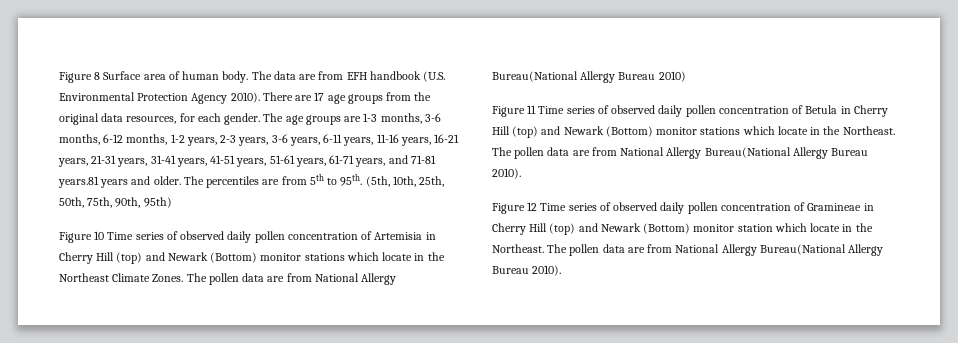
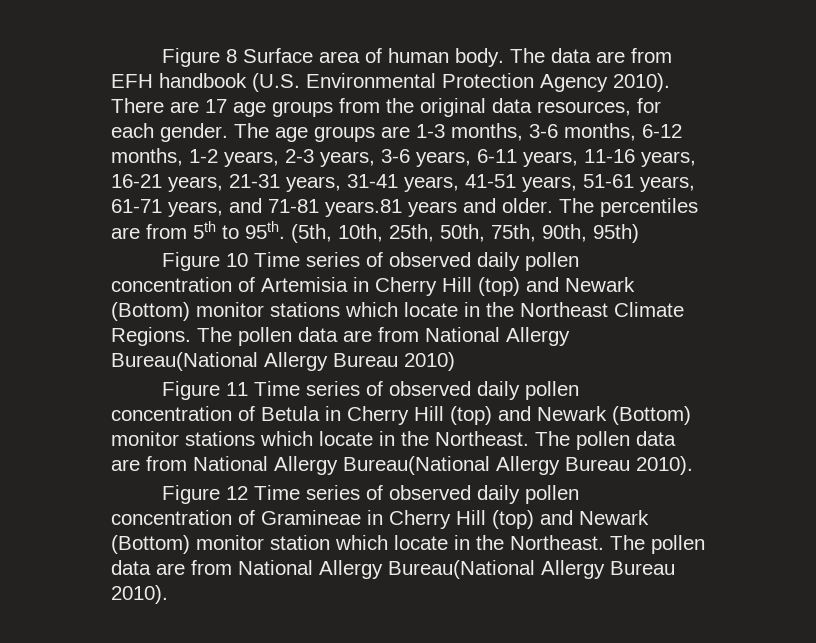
- Figure 10 Time series of observed daily pollen concentration of Artemisia in Cherry Hill (top) and Newark (Bottom) monitor stations which locate in the Northeast Climate Zones.
+ Figure 10 Time series of observed daily pollen concentration of Artemisia in Cherry Hill (top) and Newark (Bottom) monitor stations which locate in the Northeast Climate Regions.

